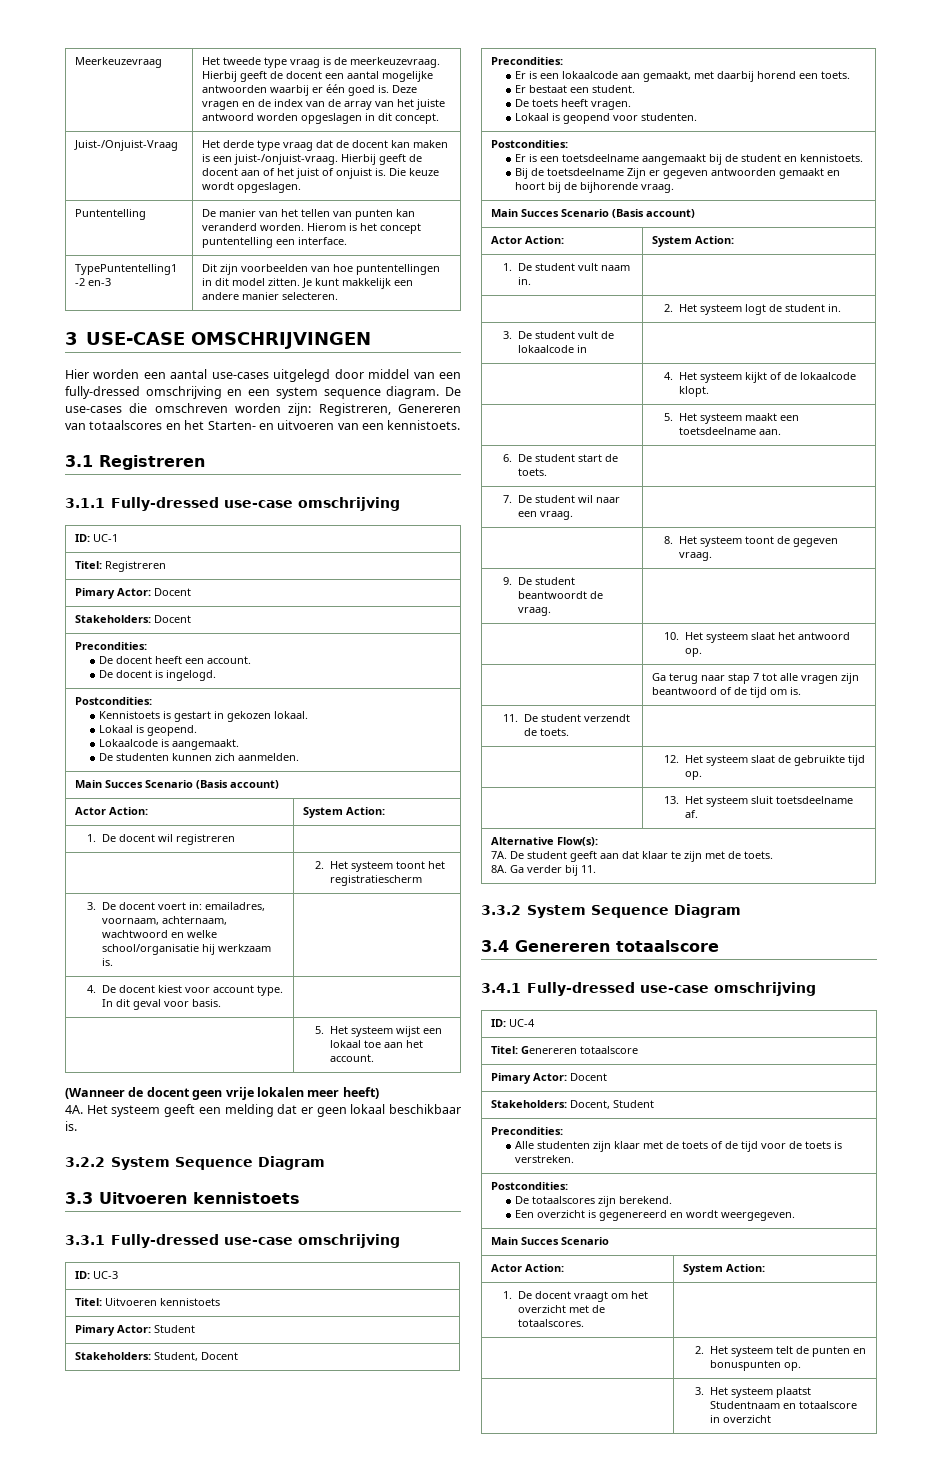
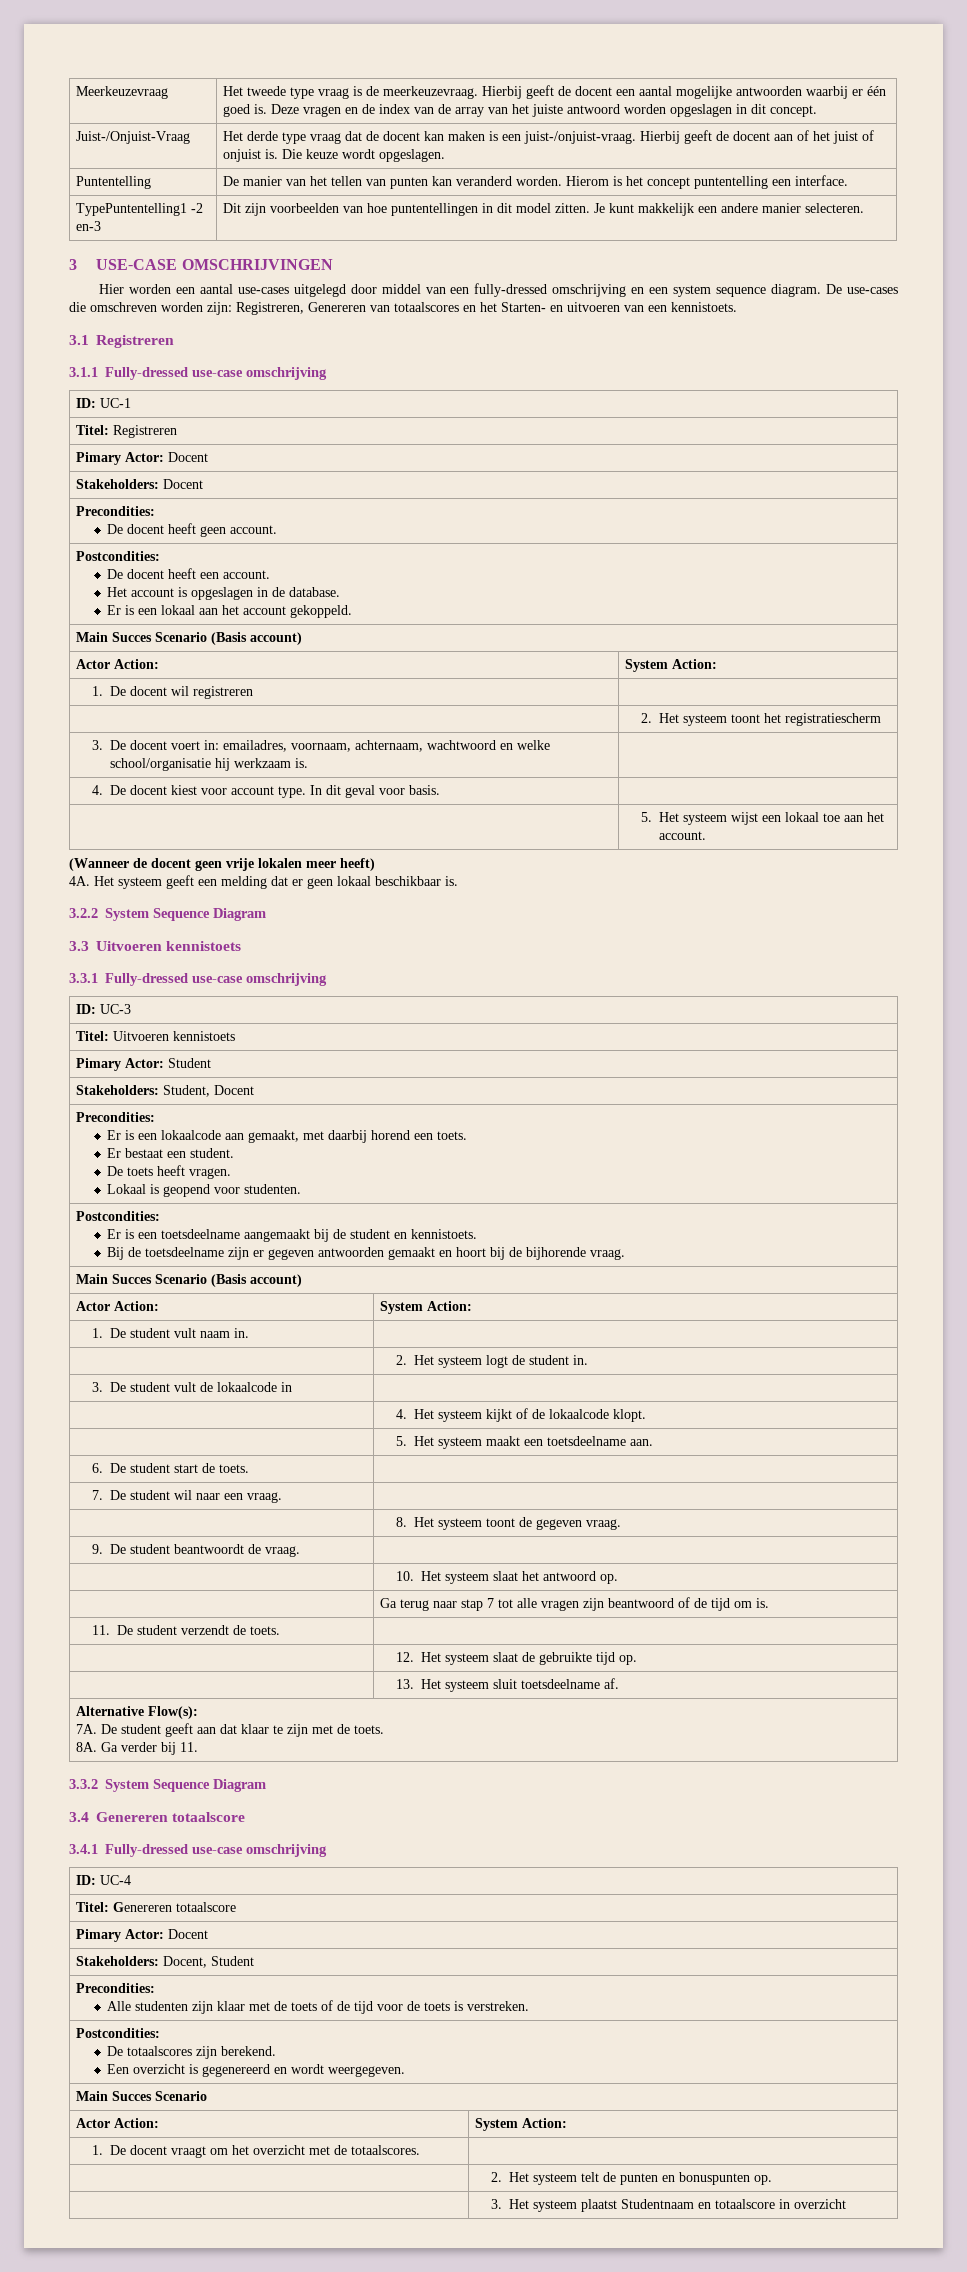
  Stakeholders: Docent
  Precondities:
+ De docent heeft geen account.
+ Postcondities:
  De docent heeft een account.
- De docent is ingelogd.
- Postcondities:
- Kennistoets is gestart in gekozen lokaal.
- Lokaal is geopend.
- Lokaalcode is aangemaakt.
- De studenten kunnen zich aanmelden.
+ Het account is opgeslagen in de database.
+ Er is een lokaal aan het account gekoppeld.
  Stakeholders: Student, Docent
  Precondities:
  Er is een lokaalcode aan gemaakt, met daarbij horend een toets.
  Er bestaat een student.
  De toets heeft vragen.
  Lokaal is geopend voor studenten.
  Postcondities:
  Er is een toetsdeelname aangemaakt bij de student en kennistoets.
- Bij de toetsdeelname Zijn er gegeven antwoorden gemaakt en hoort bij de bijhorende vraag.
+ Bij de toetsdeelname zijn er gegeven antwoorden gemaakt en hoort bij de bijhorende vraag.

